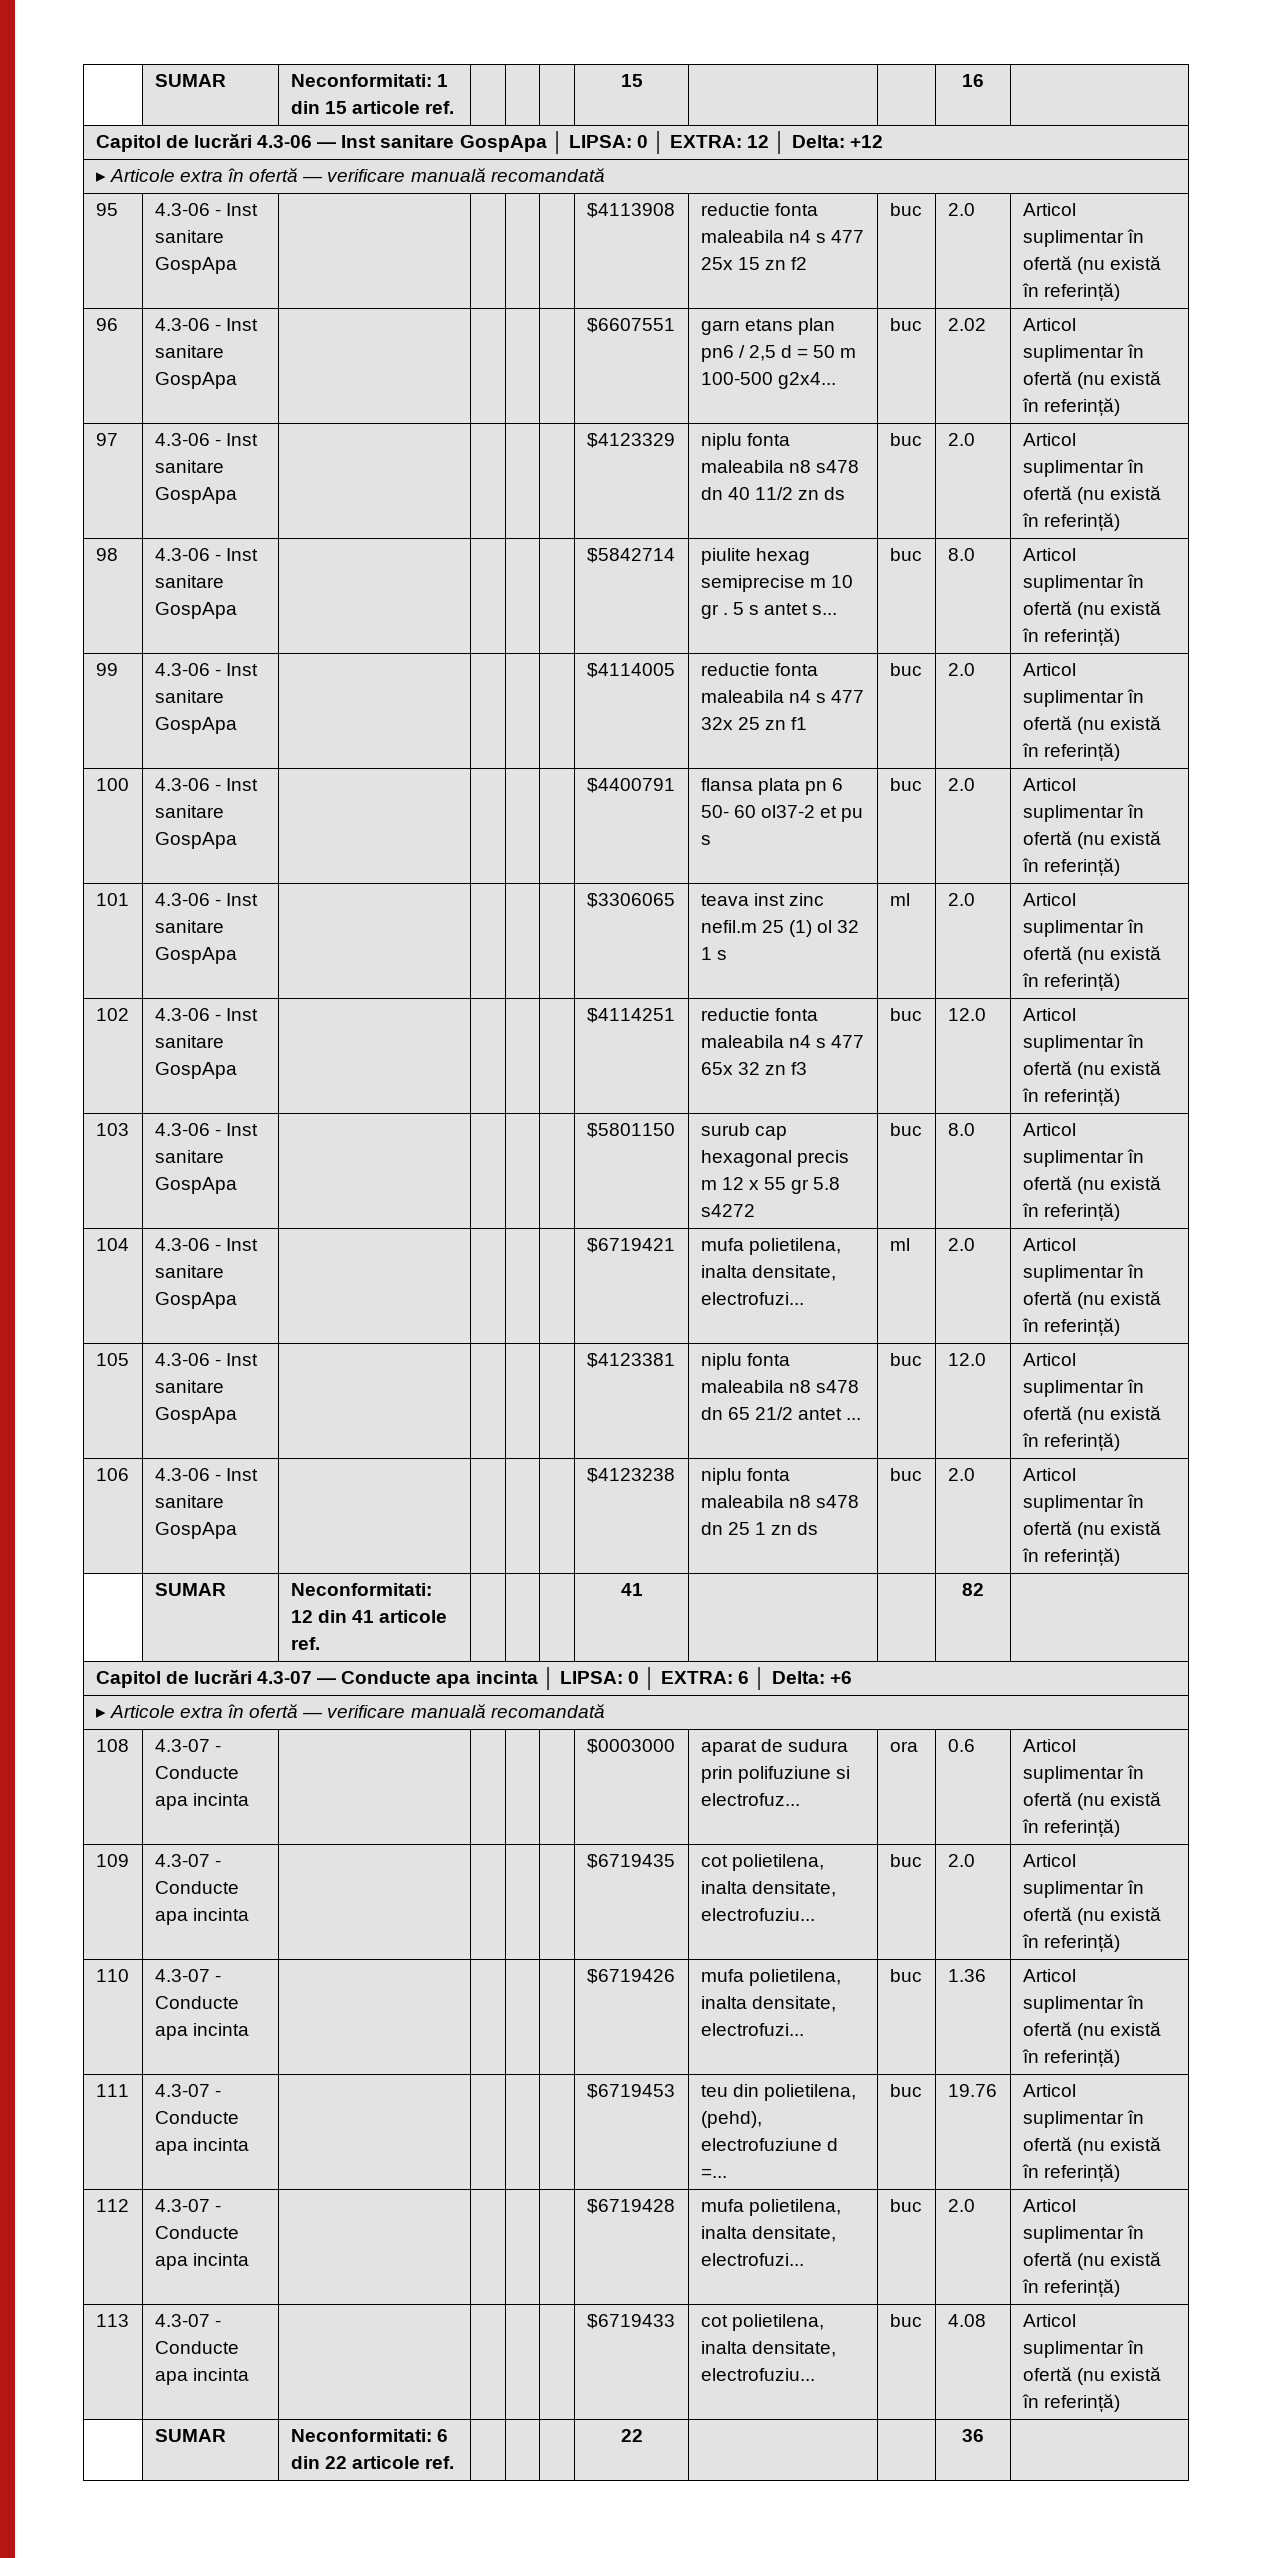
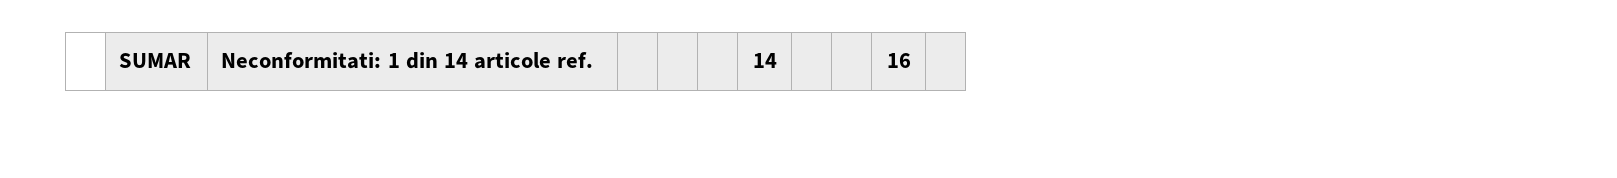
- | SUMAR | Neconformitati: 1 din 15 articole ref. | | | | 15 | | | 16 |
+ | SUMAR | Neconformitati: 1 din 14 articole ref. | | | | 14 | | | 16 |
- Capitol de lucrări 4.3-06 — Inst sanitare GospApa │ LIPSA: 0 │ EXTRA: 12 │ Delta: +12
- ▸ Articole extra în ofertă — verificare manuală recomandată
- 95 | 4.3-06 - Inst sanitare GospApa | | | | | $4113908 | reductie fonta maleabila n4 s 477 25x 15 zn f2 | buc | 2.0 | Articol suplimentar în ofertă (nu există în referință)
- 96 | 4.3-06 - Inst sanitare GospApa | | | | | $6607551 | garn etans plan pn6 / 2,5 d = 50 m 100-500 g2x4... | buc | 2.02 | Articol suplimentar în ofertă (nu există în referință)
- 97 | 4.3-06 - Inst sanitare GospApa | | | | | $4123329 | niplu fonta maleabila n8 s478 dn 40 11/2 zn ds | buc | 2.0 | Articol suplimentar în ofertă (nu există în referință)
- 98 | 4.3-06 - Inst sanitare GospApa | | | | | $5842714 | piulite hexag semiprecise m 10 gr . 5 s antet s... | buc | 8.0 | Articol suplimentar în ofertă (nu există în referință)
- 99 | 4.3-06 - Inst sanitare GospApa | | | | | $4114005 | reductie fonta maleabila n4 s 477 32x 25 zn f1 | buc | 2.0 | Articol suplimentar în ofertă (nu există în referință)
- 100 | 4.3-06 - Inst sanitare GospApa | | | | | $4400791 | flansa plata pn 6 50- 60 ol37-2 et pu s | buc | 2.0 | Articol suplimentar în ofertă (nu există în referință)
- 101 | 4.3-06 - Inst sanitare GospApa | | | | | $3306065 | teava inst zinc nefil.m 25 (1) ol 32 1 s | ml | 2.0 | Articol suplimentar în ofertă (nu există în referință)
- 102 | 4.3-06 - Inst sanitare GospApa | | | | | $4114251 | reductie fonta maleabila n4 s 477 65x 32 zn f3 | buc | 12.0 | Articol suplimentar în ofertă (nu există în referință)
- 103 | 4.3-06 - Inst sanitare GospApa | | | | | $5801150 | surub cap hexagonal precis m 12 x 55 gr 5.8 s4272 | buc | 8.0 | Articol suplimentar în ofertă (nu există în referință)
- 104 | 4.3-06 - Inst sanitare GospApa | | | | | $6719421 | mufa polietilena, inalta densitate, electrofuzi... | ml | 2.0 | Articol suplimentar în ofertă (nu există în referință)
- 105 | 4.3-06 - Inst sanitare GospApa | | | | | $4123381 | niplu fonta maleabila n8 s478 dn 65 21/2 antet ... | buc | 12.0 | Articol suplimentar în ofertă (nu există în referință)
- 106 | 4.3-06 - Inst sanitare GospApa | | | | | $4123238 | niplu fonta maleabila n8 s478 dn 25 1 zn ds | buc | 2.0 | Articol suplimentar în ofertă (nu există în referință)
- | SUMAR | Neconformitati: 12 din 41 articole ref. | | | | 41 | | | 82 |
- Capitol de lucrări 4.3-07 — Conducte apa incinta │ LIPSA: 0 │ EXTRA: 6 │ Delta: +6
- ▸ Articole extra în ofertă — verificare manuală recomandată
- 108 | 4.3-07 - Conducte apa incinta | | | | | $0003000 | aparat de sudura prin polifuziune si electrofuz... | ora | 0.6 | Articol suplimentar în ofertă (nu există în referință)
- 109 | 4.3-07 - Conducte apa incinta | | | | | $6719435 | cot polietilena, inalta densitate, electrofuziu... | buc | 2.0 | Articol suplimentar în ofertă (nu există în referință)
- 110 | 4.3-07 - Conducte apa incinta | | | | | $6719426 | mufa polietilena, inalta densitate, electrofuzi... | buc | 1.36 | Articol suplimentar în ofertă (nu există în referință)
- 111 | 4.3-07 - Conducte apa incinta | | | | | $6719453 | teu din polietilena, (pehd), electrofuziune d =... | buc | 19.76 | Articol suplimentar în ofertă (nu există în referință)
- 112 | 4.3-07 - Conducte apa incinta | | | | | $6719428 | mufa polietilena, inalta densitate, electrofuzi... | buc | 2.0 | Articol suplimentar în ofertă (nu există în referință)
- 113 | 4.3-07 - Conducte apa incinta | | | | | $6719433 | cot polietilena, inalta densitate, electrofuziu... | buc | 4.08 | Articol suplimentar în ofertă (nu există în referință)
- | SUMAR | Neconformitati: 6 din 22 articole ref. | | | | 22 | | | 36 |

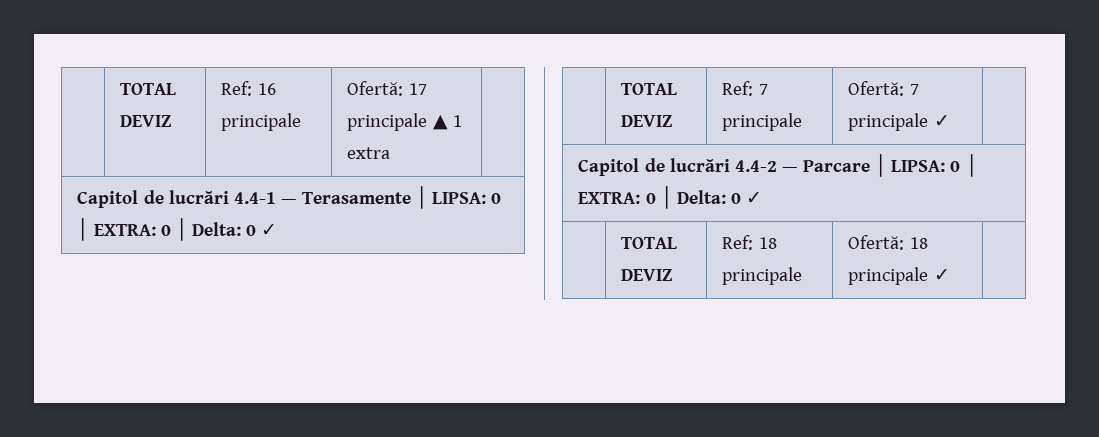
- | SUMAR | Neconformitati: 1 din 14 articole ref. | | | | 14 | | | 16 |
+ | TOTAL DEVIZ | Ref: 16 principale | Ofertă: 17 principale ▲ 1 extra |
+ Capitol de lucrări 4.4-1 — Terasamente │ LIPSA: 0 │ EXTRA: 0 │ Delta: 0 ✓
+ | TOTAL DEVIZ | Ref: 7 principale | Ofertă: 7 principale ✓ |
+ Capitol de lucrări 4.4-2 — Parcare │ LIPSA: 0 │ EXTRA: 0 │ Delta: 0 ✓
+ | TOTAL DEVIZ | Ref: 18 principale | Ofertă: 18 principale ✓ |

